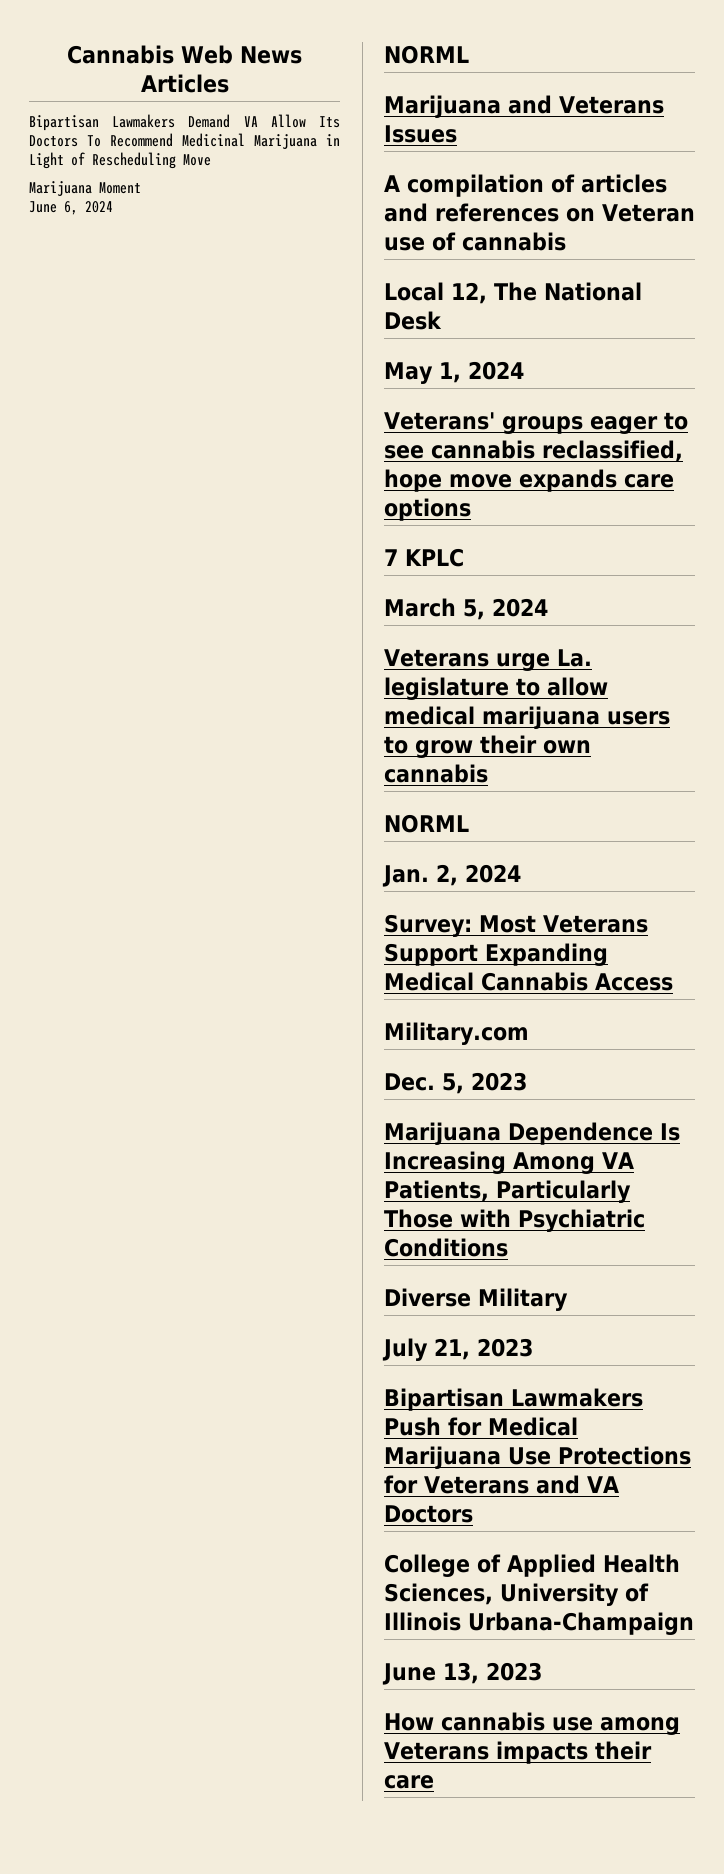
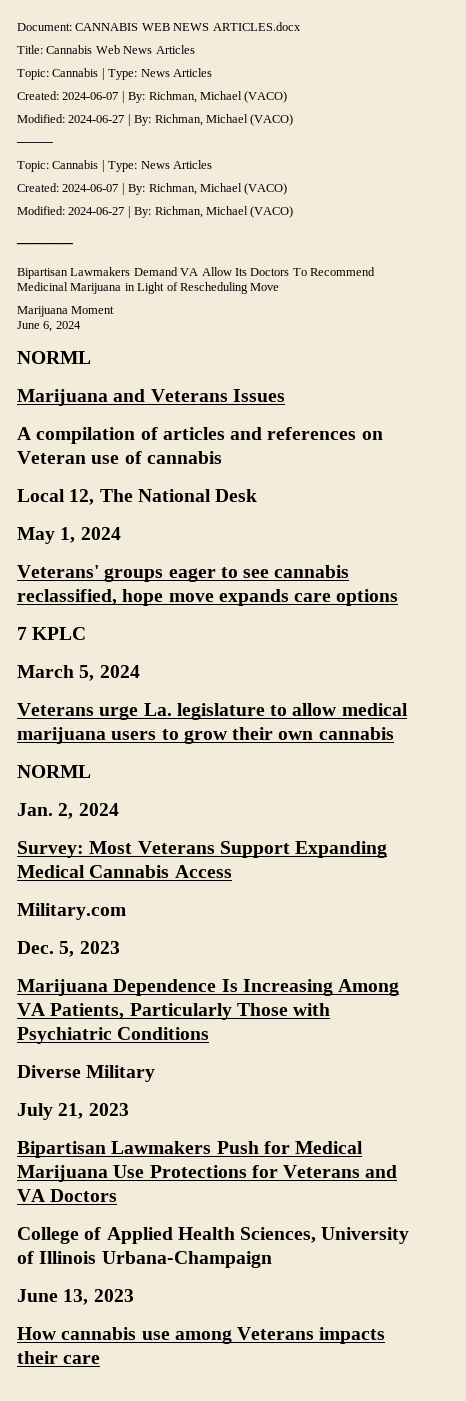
- Cannabis Web News Articles
+ Document: CANNABIS WEB NEWS ARTICLES.docx
+ Title: Cannabis Web News Articles
+ Topic: Cannabis | Type: News Articles
+ Created: 2024-06-07 | By: Richman, Michael (VACO)
+ Modified: 2024-06-27 | By: Richman, Michael (VACO)
+ ────
+ Topic: Cannabis | Type: News Articles
+ Created: 2024-06-07 | By: Richman, Michael (VACO)
+ Modified: 2024-06-27 | By: Richman, Michael (VACO)
+ ────

